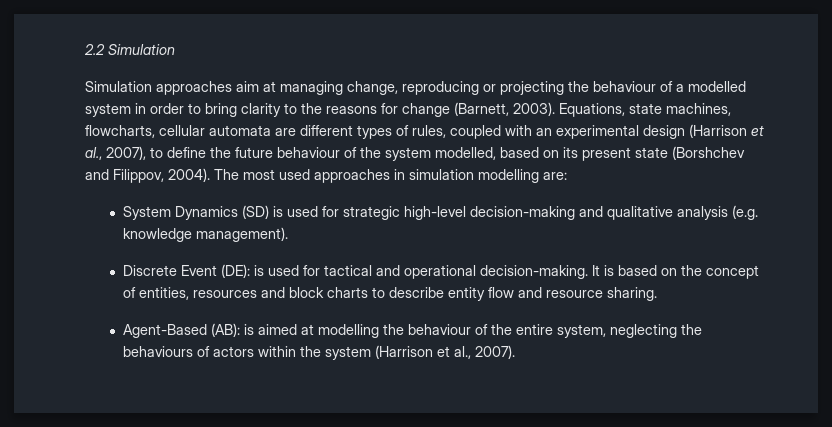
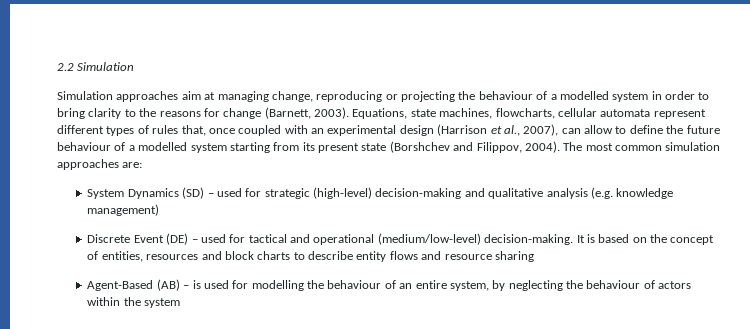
- Equations, state machines, flowcharts, cellular automata are different types of rules, coupled with an experimental design (Harrison et al., 2007), to define the future behaviour of the system modelled, based on its present state (Borshchev and Filippov, 2004).
+ Equations, state machines, flowcharts, cellular automata represent different types of rules that, once coupled with an experimental design (Harrison et al., 2007), can allow to define the future behaviour of a modelled system starting from its present state (Borshchev and Filippov, 2004).
- The most used approaches in simulation modelling are:
+ The most common simulation approaches are:
- System Dynamics (SD) is used for strategic high-level decision-making and qualitative analysis (e.g. knowledge management).
+ System Dynamics (SD) – used for strategic (high-level) decision-making and qualitative analysis (e.g. knowledge management)
- Discrete Event (DE): is used for tactical and operational decision-making.
+ Discrete Event (DE) – used for tactical and operational (medium/low-level) decision-making.
- It is based on the concept of entities, resources and block charts to describe entity flow and resource sharing.
+ It is based on the concept of entities, resources and block charts to describe entity flows and resource sharing
- Agent-Based (AB): is aimed at modelling the behaviour of the entire system, neglecting the behaviours of actors within the system (Harrison et al., 2007).
+ Agent-Based (AB) – is used for modelling the behaviour of an entire system, by neglecting the behaviour of actors within the system

